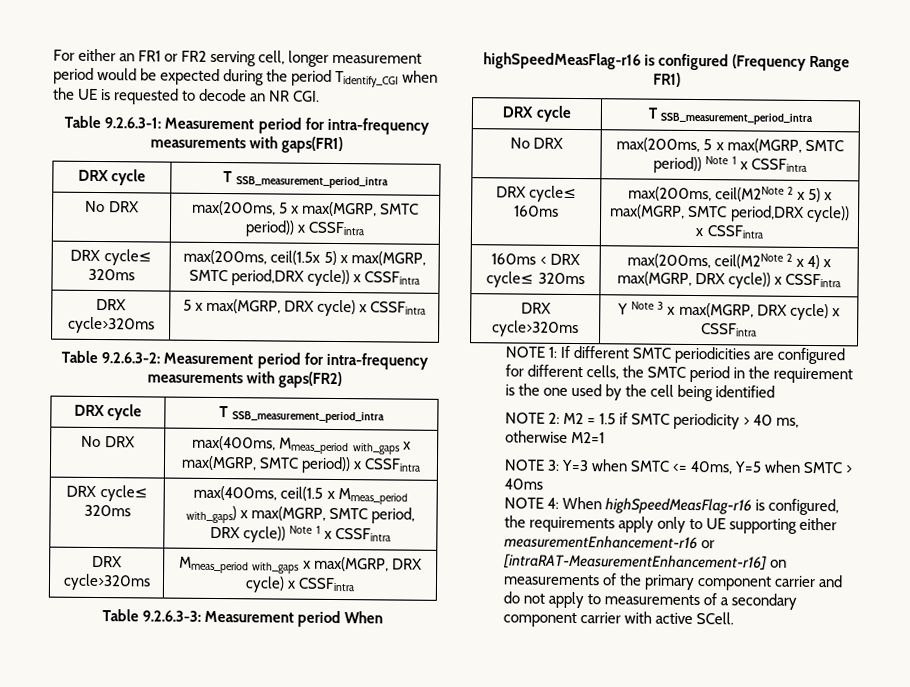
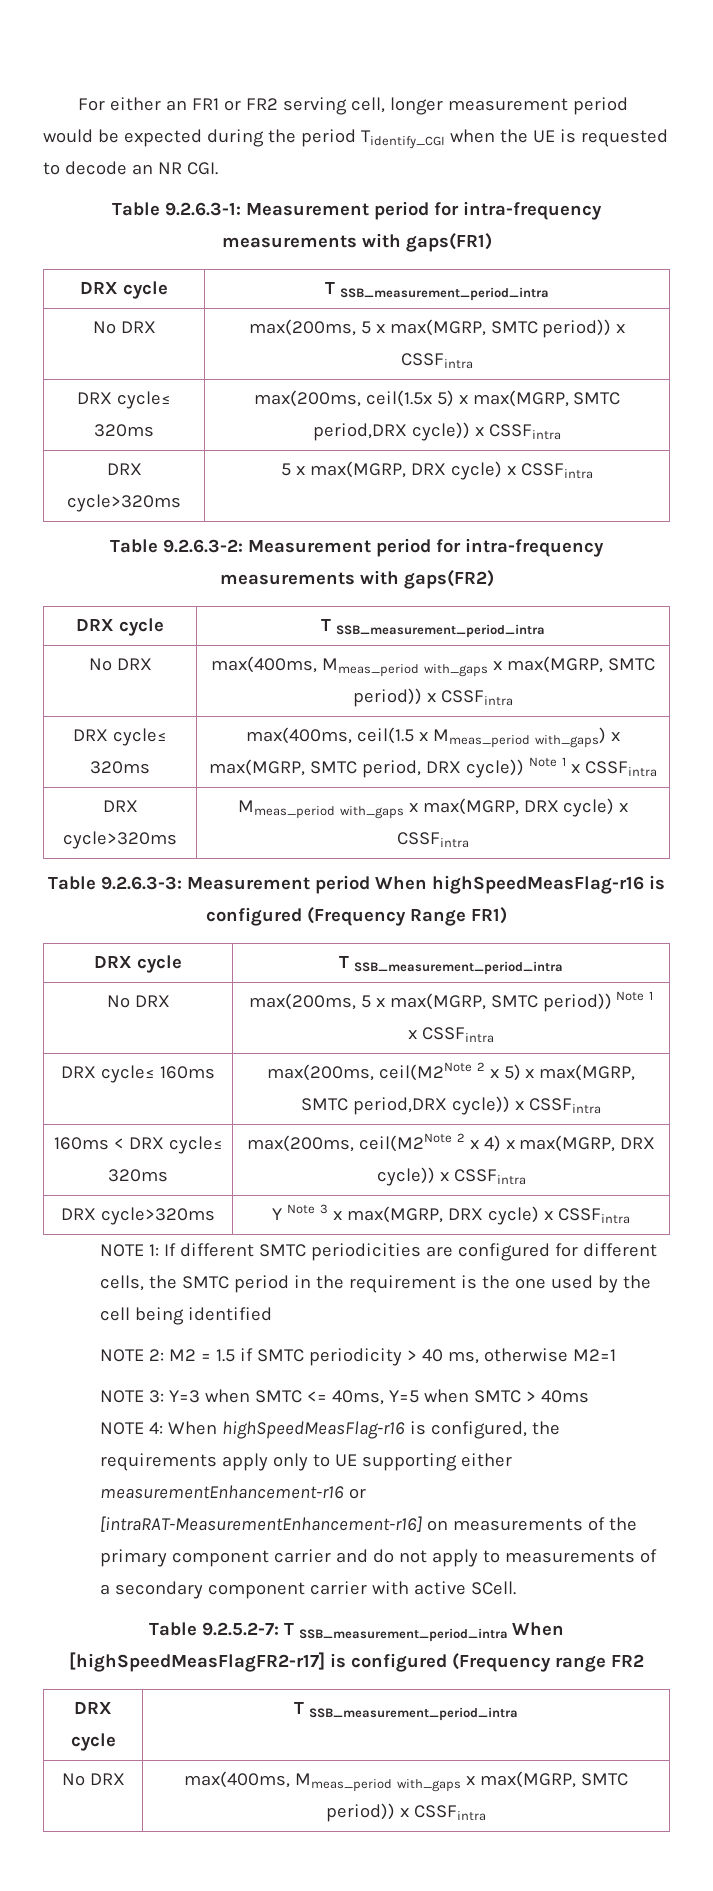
+ Table 9.2.5.2-7: T SSB_measurement_period_intra When [highSpeedMeasFlagFR2-r17] is configured (Frequency range FR2
+ DRX cycle | T SSB_measurement_period_intra
+ No DRX | max(400ms, Mmeas_period with_gaps x max(MGRP, SMTC period)) x CSSFintra

